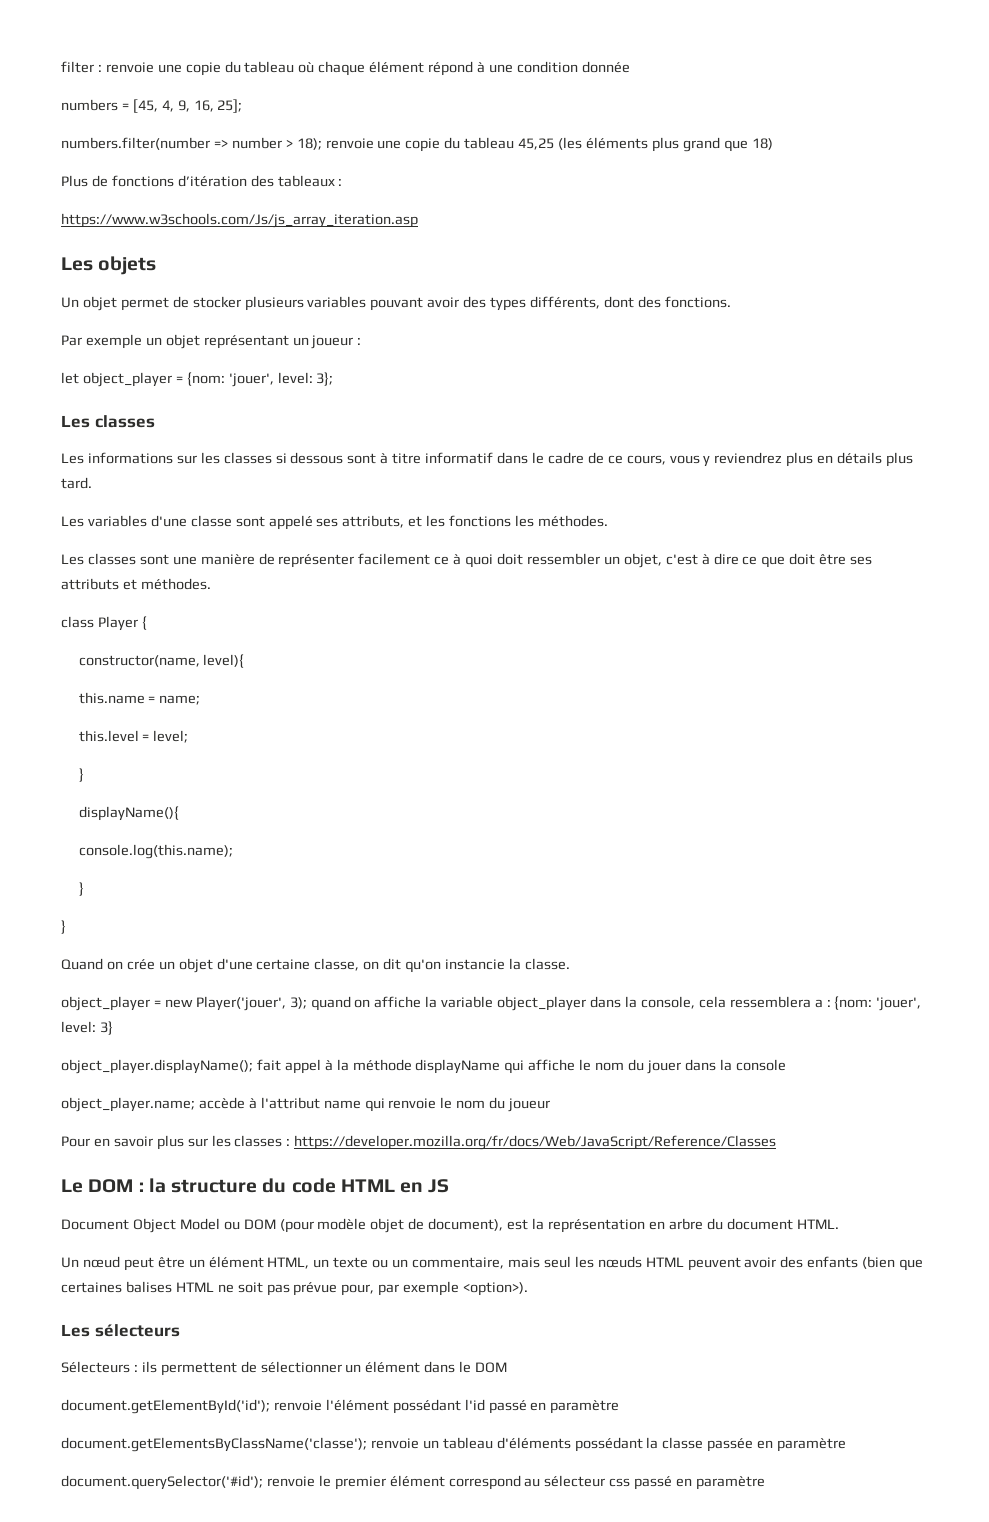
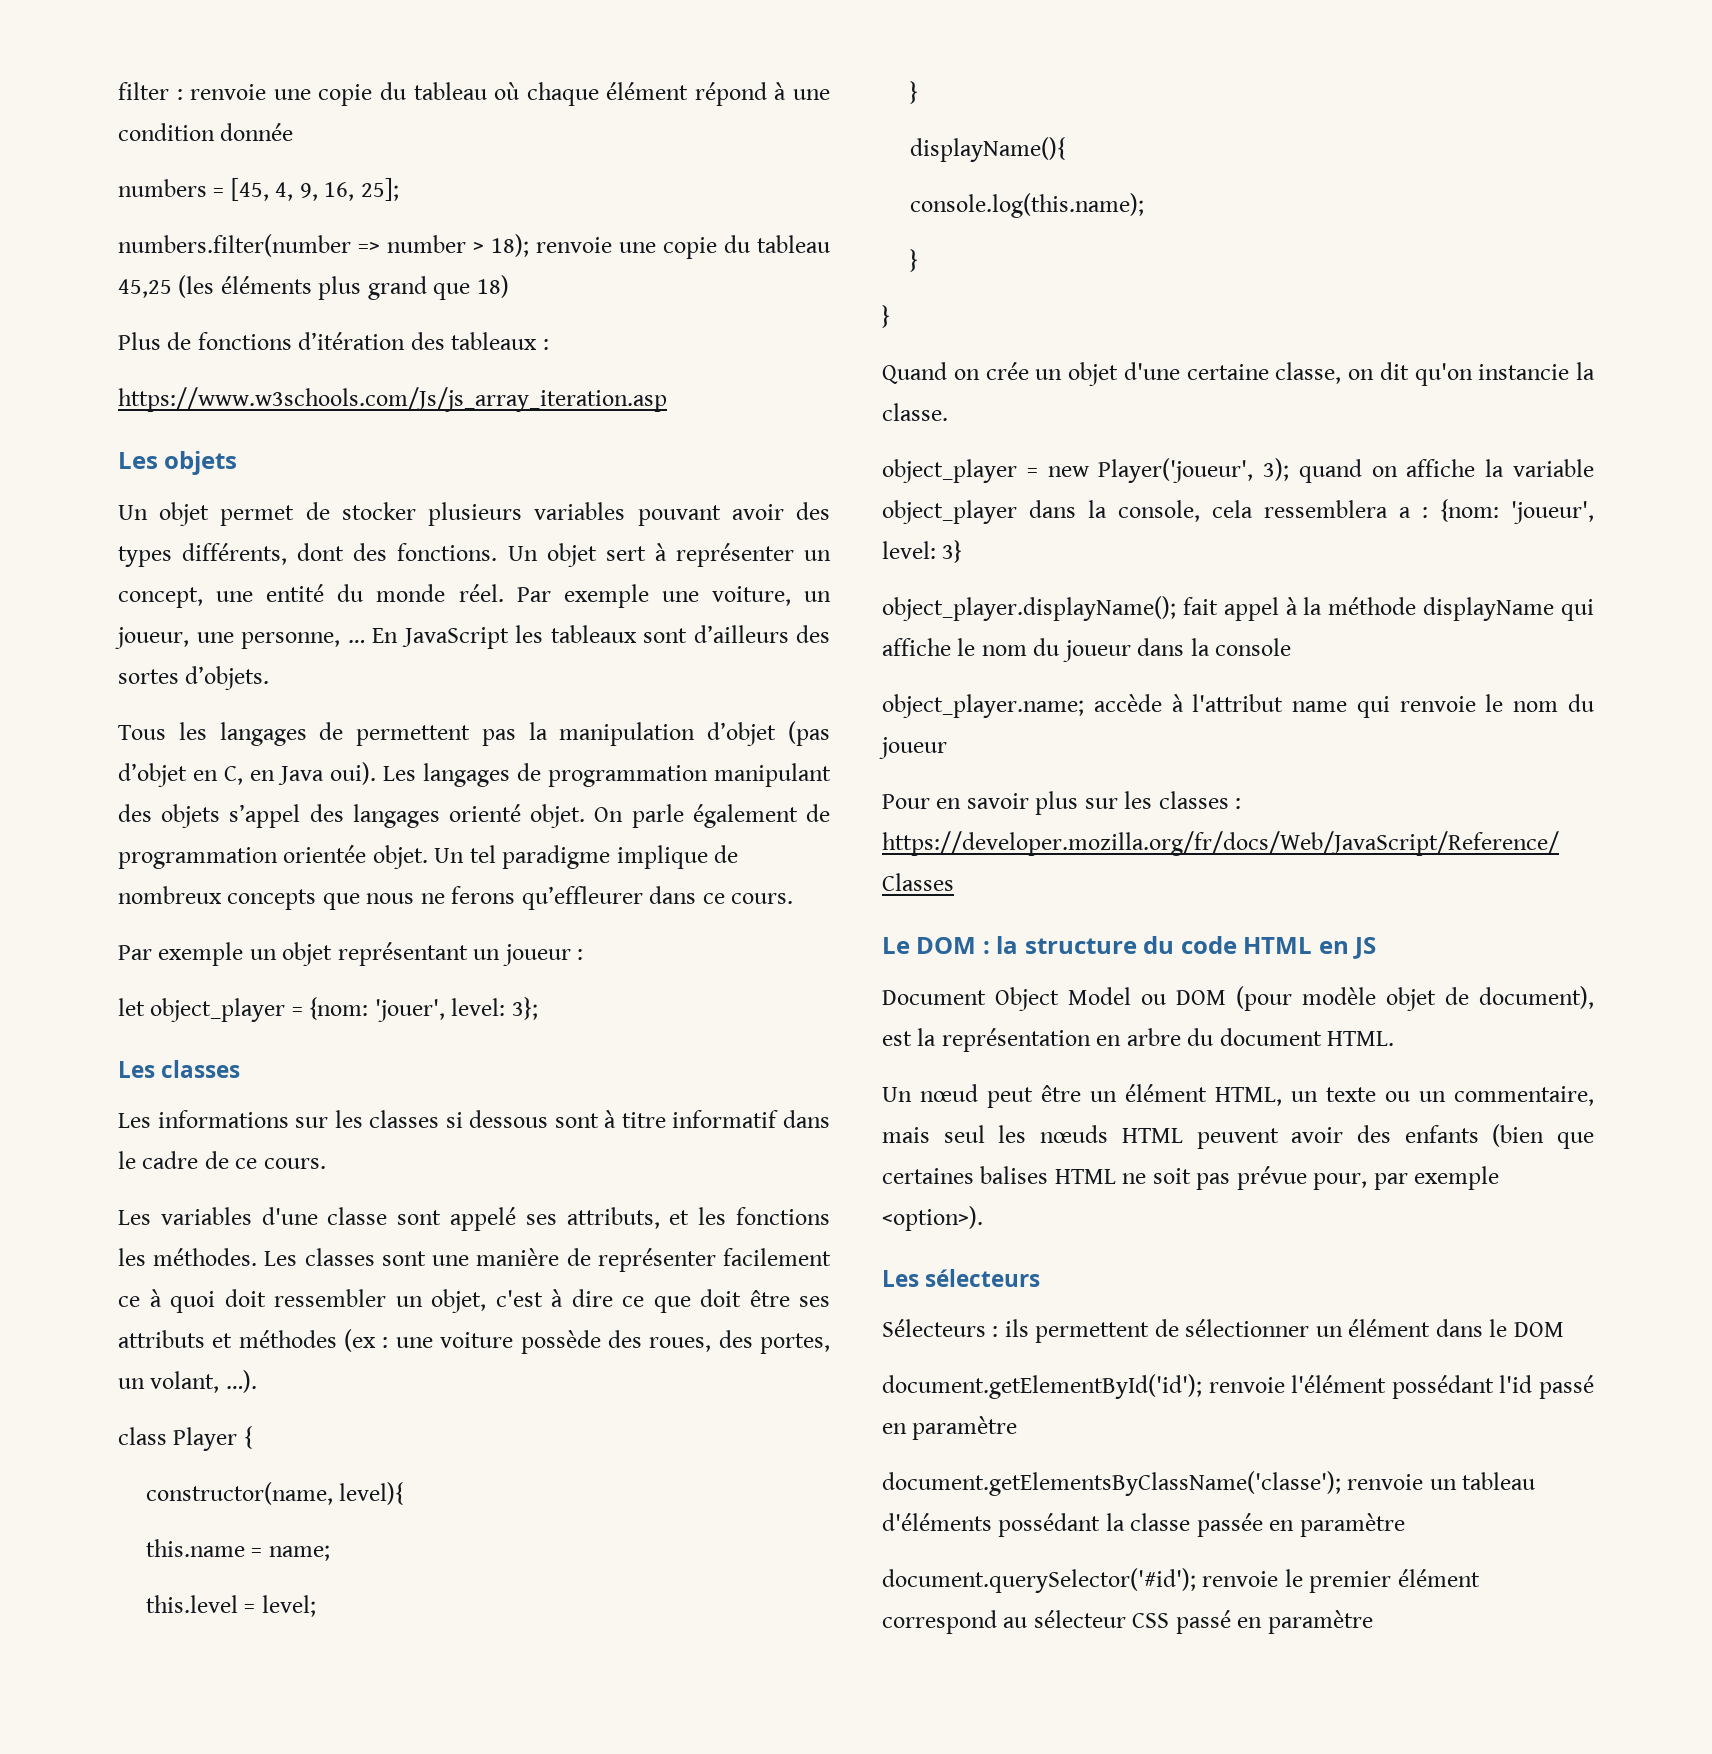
+ Un objet sert à représenter un concept, une entité du monde réel. Par exemple une voiture, un joueur, une personne, … En JavaScript les tableaux sont d’ailleurs des sortes d’objets.
+ Tous les langages de permettent pas la manipulation d’objet (pas d’objet en C, en Java oui). Les langages de programmation manipulant des objets s’appel des langages orienté objet. On parle également de programmation orientée objet. Un tel paradigme implique de nombreux concepts que nous ne ferons qu’effleurer dans ce cours.
- Les informations sur les classes si dessous sont à titre informatif dans le cadre de ce cours, vous y reviendrez plus en détails plus tard.
+ Les informations sur les classes si dessous sont à titre informatif dans le cadre de ce cours.
- Les variables d'une classe sont appelé ses attributs, et les fonctions les méthodes.
- Les classes sont une manière de représenter facilement ce à quoi doit ressembler un objet, c'est à dire ce que doit être ses attributs et méthodes.
+ Les variables d'une classe sont appelé ses attributs, et les fonctions les méthodes. Les classes sont une manière de représenter facilement ce à quoi doit ressembler un objet, c'est à dire ce que doit être ses attributs et méthodes (ex : une voiture possède des roues, des portes, un volant, …).
- object_player = new Player('jouer', 3); quand on affiche la variable object_player dans la console, cela ressemblera a : {nom: 'jouer', level: 3}
+ object_player = new Player('joueur', 3); quand on affiche la variable object_player dans la console, cela ressemblera a : {nom: 'joueur', level: 3}
- object_player.displayName(); fait appel à la méthode displayName qui affiche le nom du jouer dans la console
+ object_player.displayName(); fait appel à la méthode displayName qui affiche le nom du joueur dans la console
- document.querySelector('#id'); renvoie le premier élément correspond au sélecteur css passé en paramètre
+ document.querySelector('#id'); renvoie le premier élément correspond au sélecteur CSS passé en paramètre

